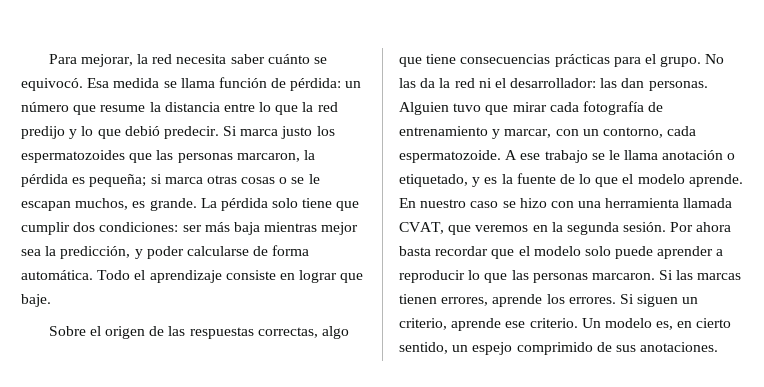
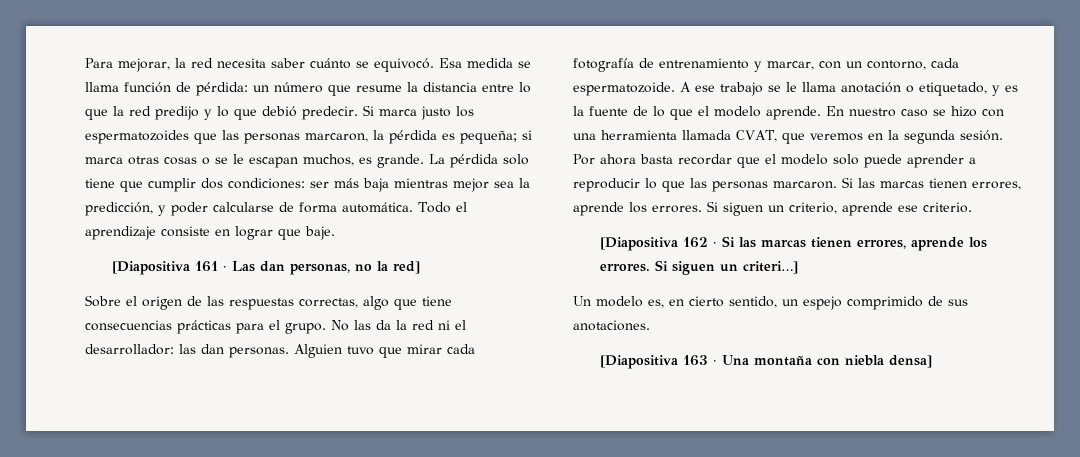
+ [Diapositiva 161 · Las dan personas, no la red]
- Si siguen un criterio, aprende ese criterio. Un modelo es, en cierto sentido, un espejo comprimido de sus anotaciones.
+ Si siguen un criterio, aprende ese criterio.
+ [Diapositiva 162 · Si las marcas tienen errores, aprende los errores. Si siguen un criteri…]
+ Un modelo es, en cierto sentido, un espejo comprimido de sus anotaciones.
+ [Diapositiva 163 · Una montaña con niebla densa]

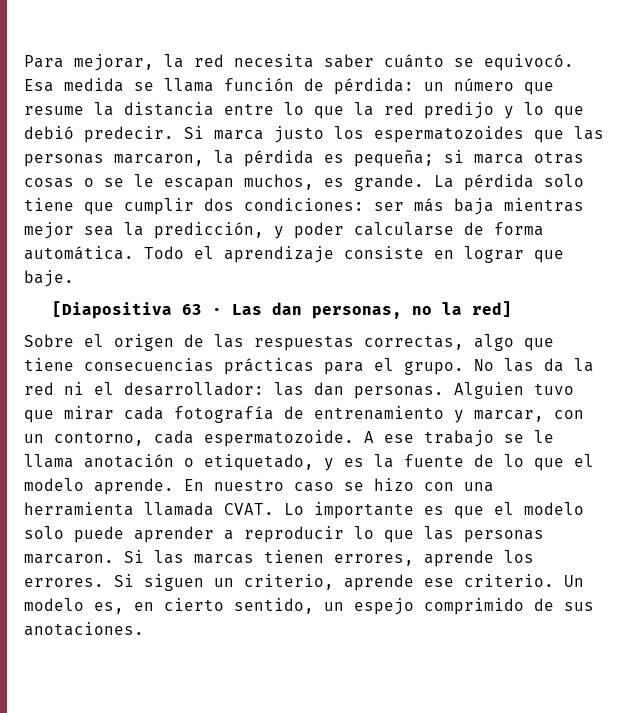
- [Diapositiva 161 · Las dan personas, no la red]
+ [Diapositiva 63 · Las dan personas, no la red]
- En nuestro caso se hizo con una herramienta llamada CVAT, que veremos en la segunda sesión. Por ahora basta recordar que el modelo solo puede aprender a reproducir lo que las personas marcaron.
+ En nuestro caso se hizo con una herramienta llamada CVAT. Lo importante es que el modelo solo puede aprender a reproducir lo que las personas marcaron.
- Si siguen un criterio, aprende ese criterio.
- [Diapositiva 162 · Si las marcas tienen errores, aprende los errores. Si siguen un criteri…]
- Un modelo es, en cierto sentido, un espejo comprimido de sus anotaciones.
+ Si siguen un criterio, aprende ese criterio. Un modelo es, en cierto sentido, un espejo comprimido de sus anotaciones.
- [Diapositiva 163 · Una montaña con niebla densa]

